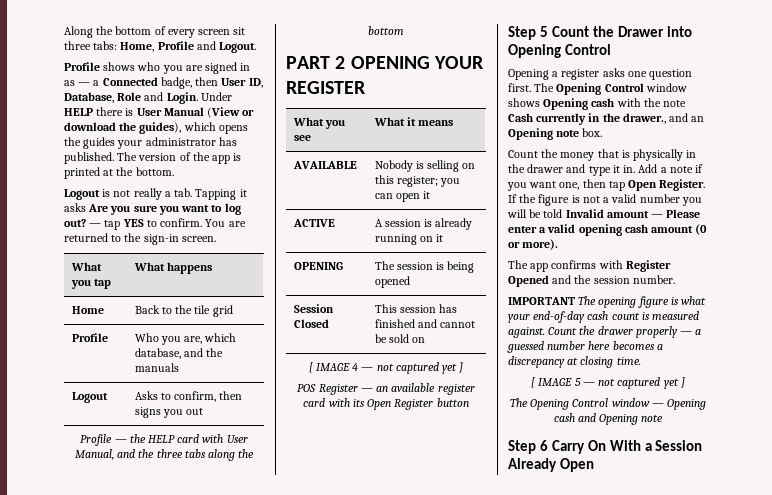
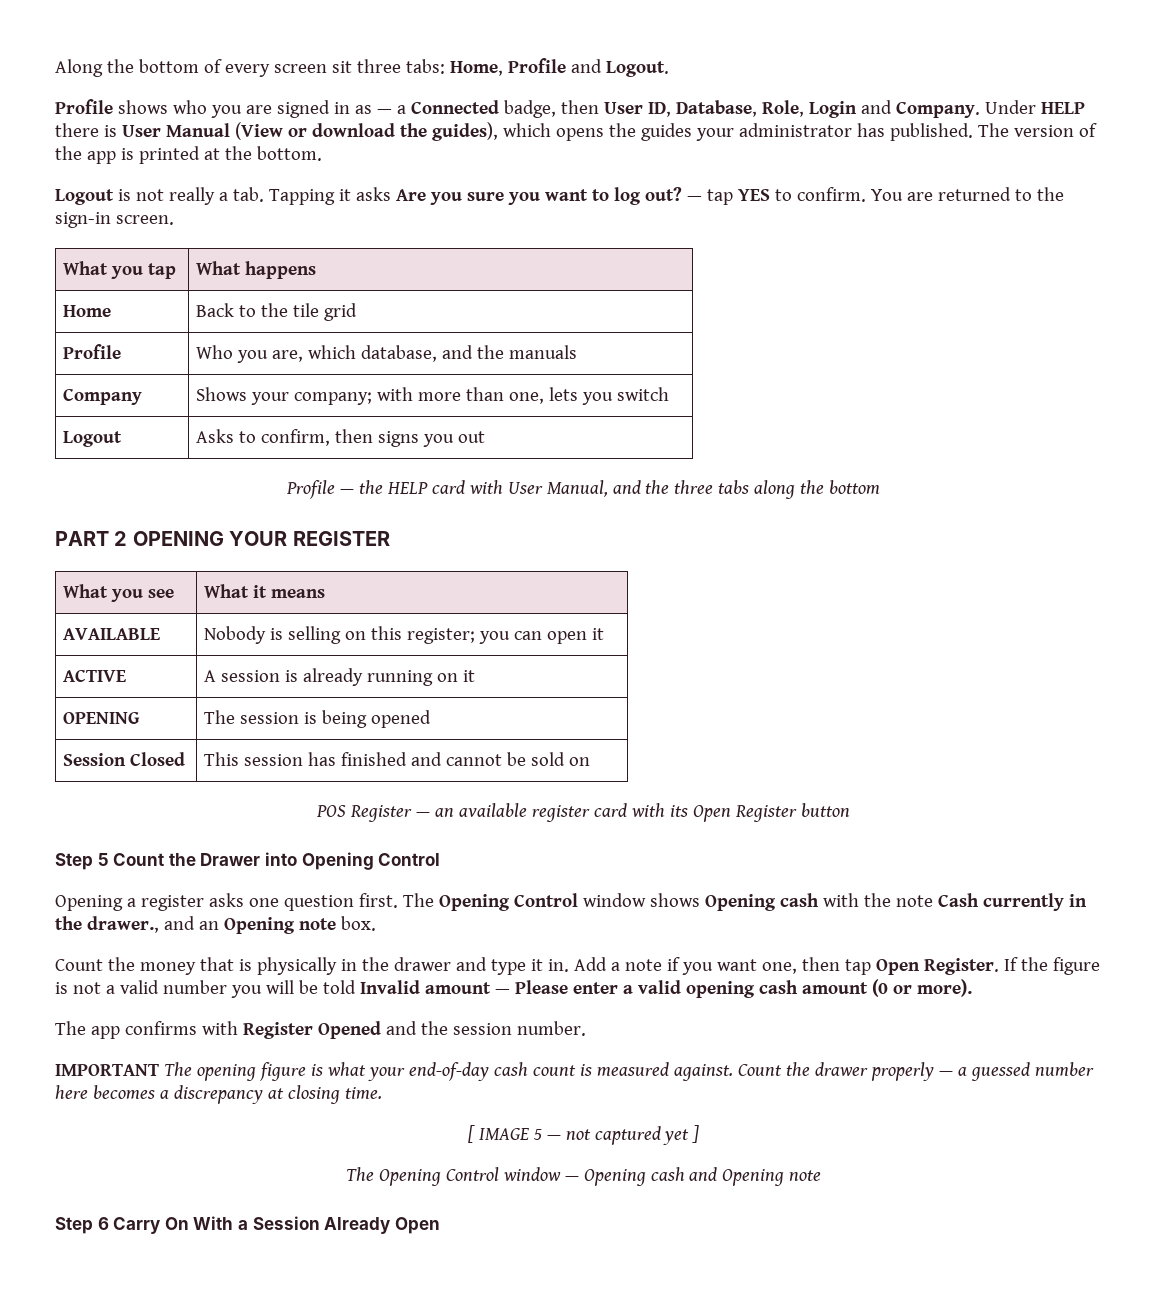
- Profile shows who you are signed in as — a Connected badge, then User ID, Database, Role and Login.
+ Profile shows who you are signed in as — a Connected badge, then User ID, Database, Role, Login and Company.
+ Company | Shows your company; with more than one, lets you switch
- [ IMAGE 4 — not captured yet ]

